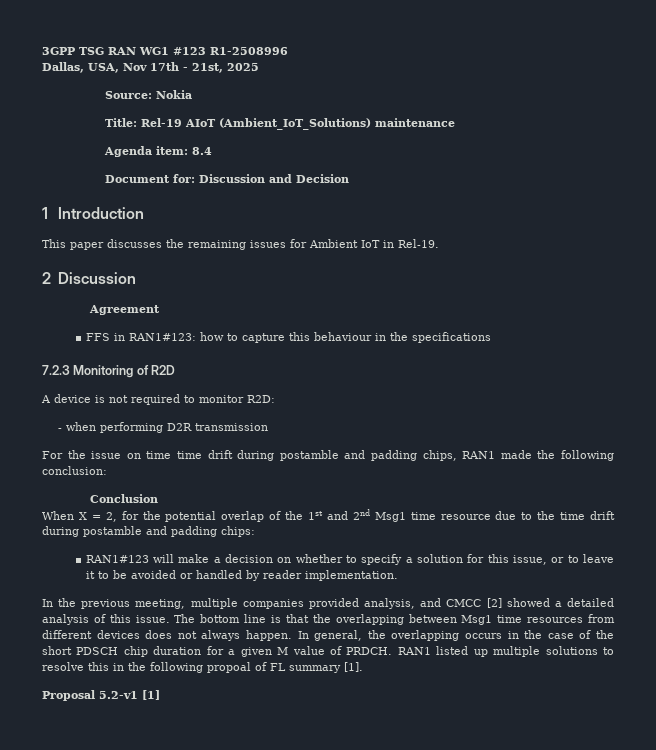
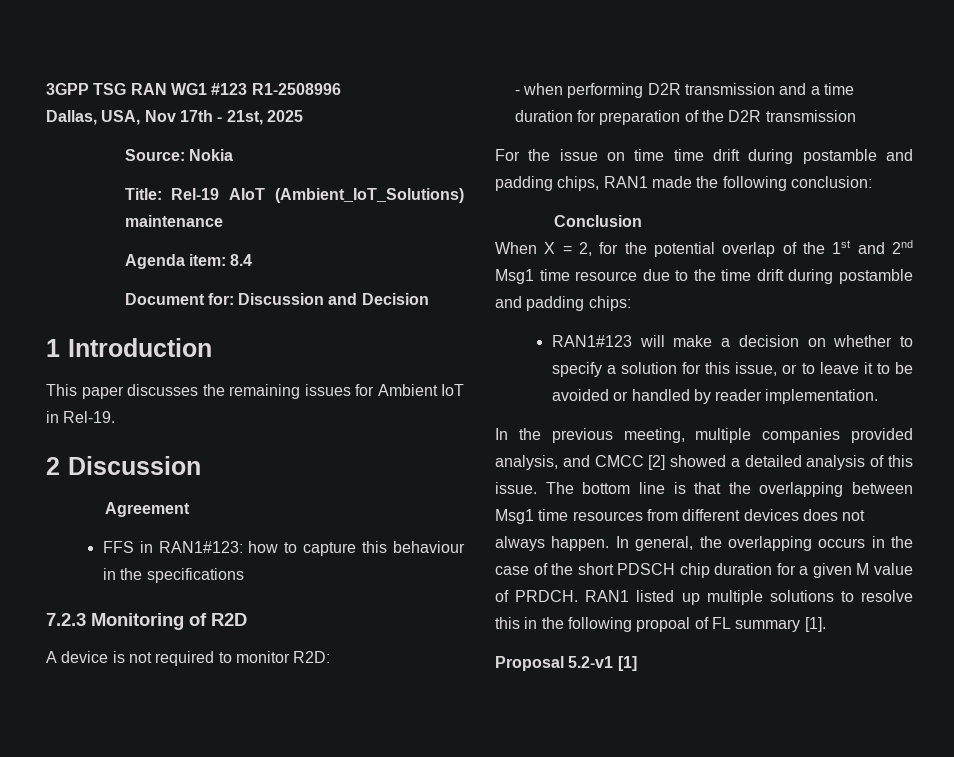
- - when performing D2R transmission
+ - when performing D2R transmission and a time duration for preparation of the D2R transmission

